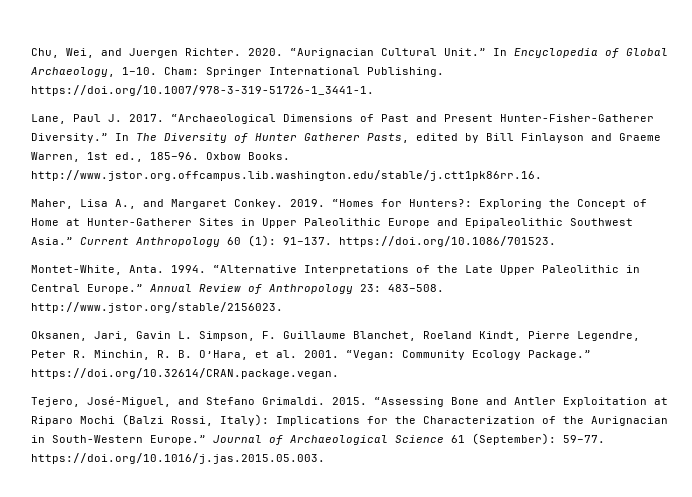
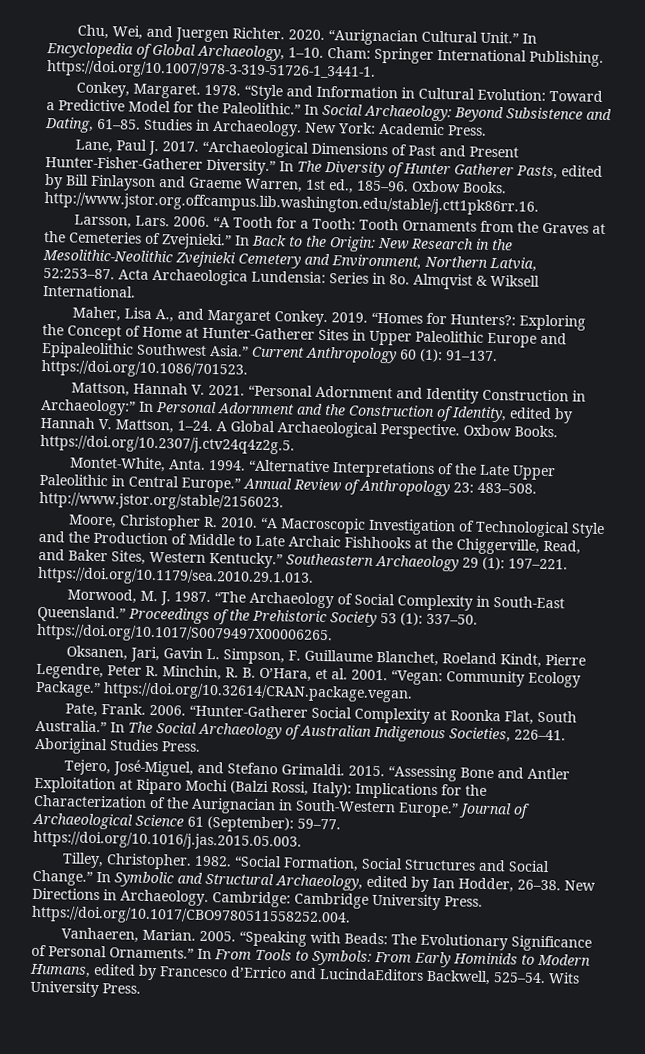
+ Conkey, Margaret. 1978. “Style and Information in Cultural Evolution: Toward a Predictive Model for the Paleolithic.” In Social Archaeology: Beyond Subsistence and Dating, 61–85. Studies in Archaeology. New York: Academic Press.
+ Larsson, Lars. 2006. “A Tooth for a Tooth: Tooth Ornaments from the Graves at the Cemeteries of Zvejnieki.” In Back to the Origin: New Research in the Mesolithic-Neolithic Zvejnieki Cemetery and Environment, Northern Latvia, 52:253–87. Acta Archaeologica Lundensia: Series in 8o. Almqvist & Wiksell International.
+ Mattson, Hannah V. 2021. “Personal Adornment and Identity Construction in Archaeology:” In Personal Adornment and the Construction of Identity, edited by Hannah V. Mattson, 1–24. A Global Archaeological Perspective. Oxbow Books. https://doi.org/10.2307/j.ctv24q4z2g.5.
+ Moore, Christopher R. 2010. “A Macroscopic Investigation of Technological Style and the Production of Middle to Late Archaic Fishhooks at the Chiggerville, Read, and Baker Sites, Western Kentucky.” Southeastern Archaeology 29 (1): 197–221. https://doi.org/10.1179/sea.2010.29.1.013.
+ Morwood, M. J. 1987. “The Archaeology of Social Complexity in South-East Queensland.” Proceedings of the Prehistoric Society 53 (1): 337–50. https://doi.org/10.1017/S0079497X00006265.
+ Pate, Frank. 2006. “Hunter-Gatherer Social Complexity at Roonka Flat, South Australia.” In The Social Archaeology of Australian Indigenous Societies, 226–41. Aboriginal Studies Press.
+ Tilley, Christopher. 1982. “Social Formation, Social Structures and Social Change.” In Symbolic and Structural Archaeology, edited by Ian Hodder, 26–38. New Directions in Archaeology. Cambridge: Cambridge University Press. https://doi.org/10.1017/CBO9780511558252.004.
+ Vanhaeren, Marian. 2005. “Speaking with Beads: The Evolutionary Significance of Personal Ornaments.” In From Tools to Symbols: From Early Hominids to Modern Humans, edited by Francesco d’Errico and LucindaEditors Backwell, 525–54. Wits University Press.

